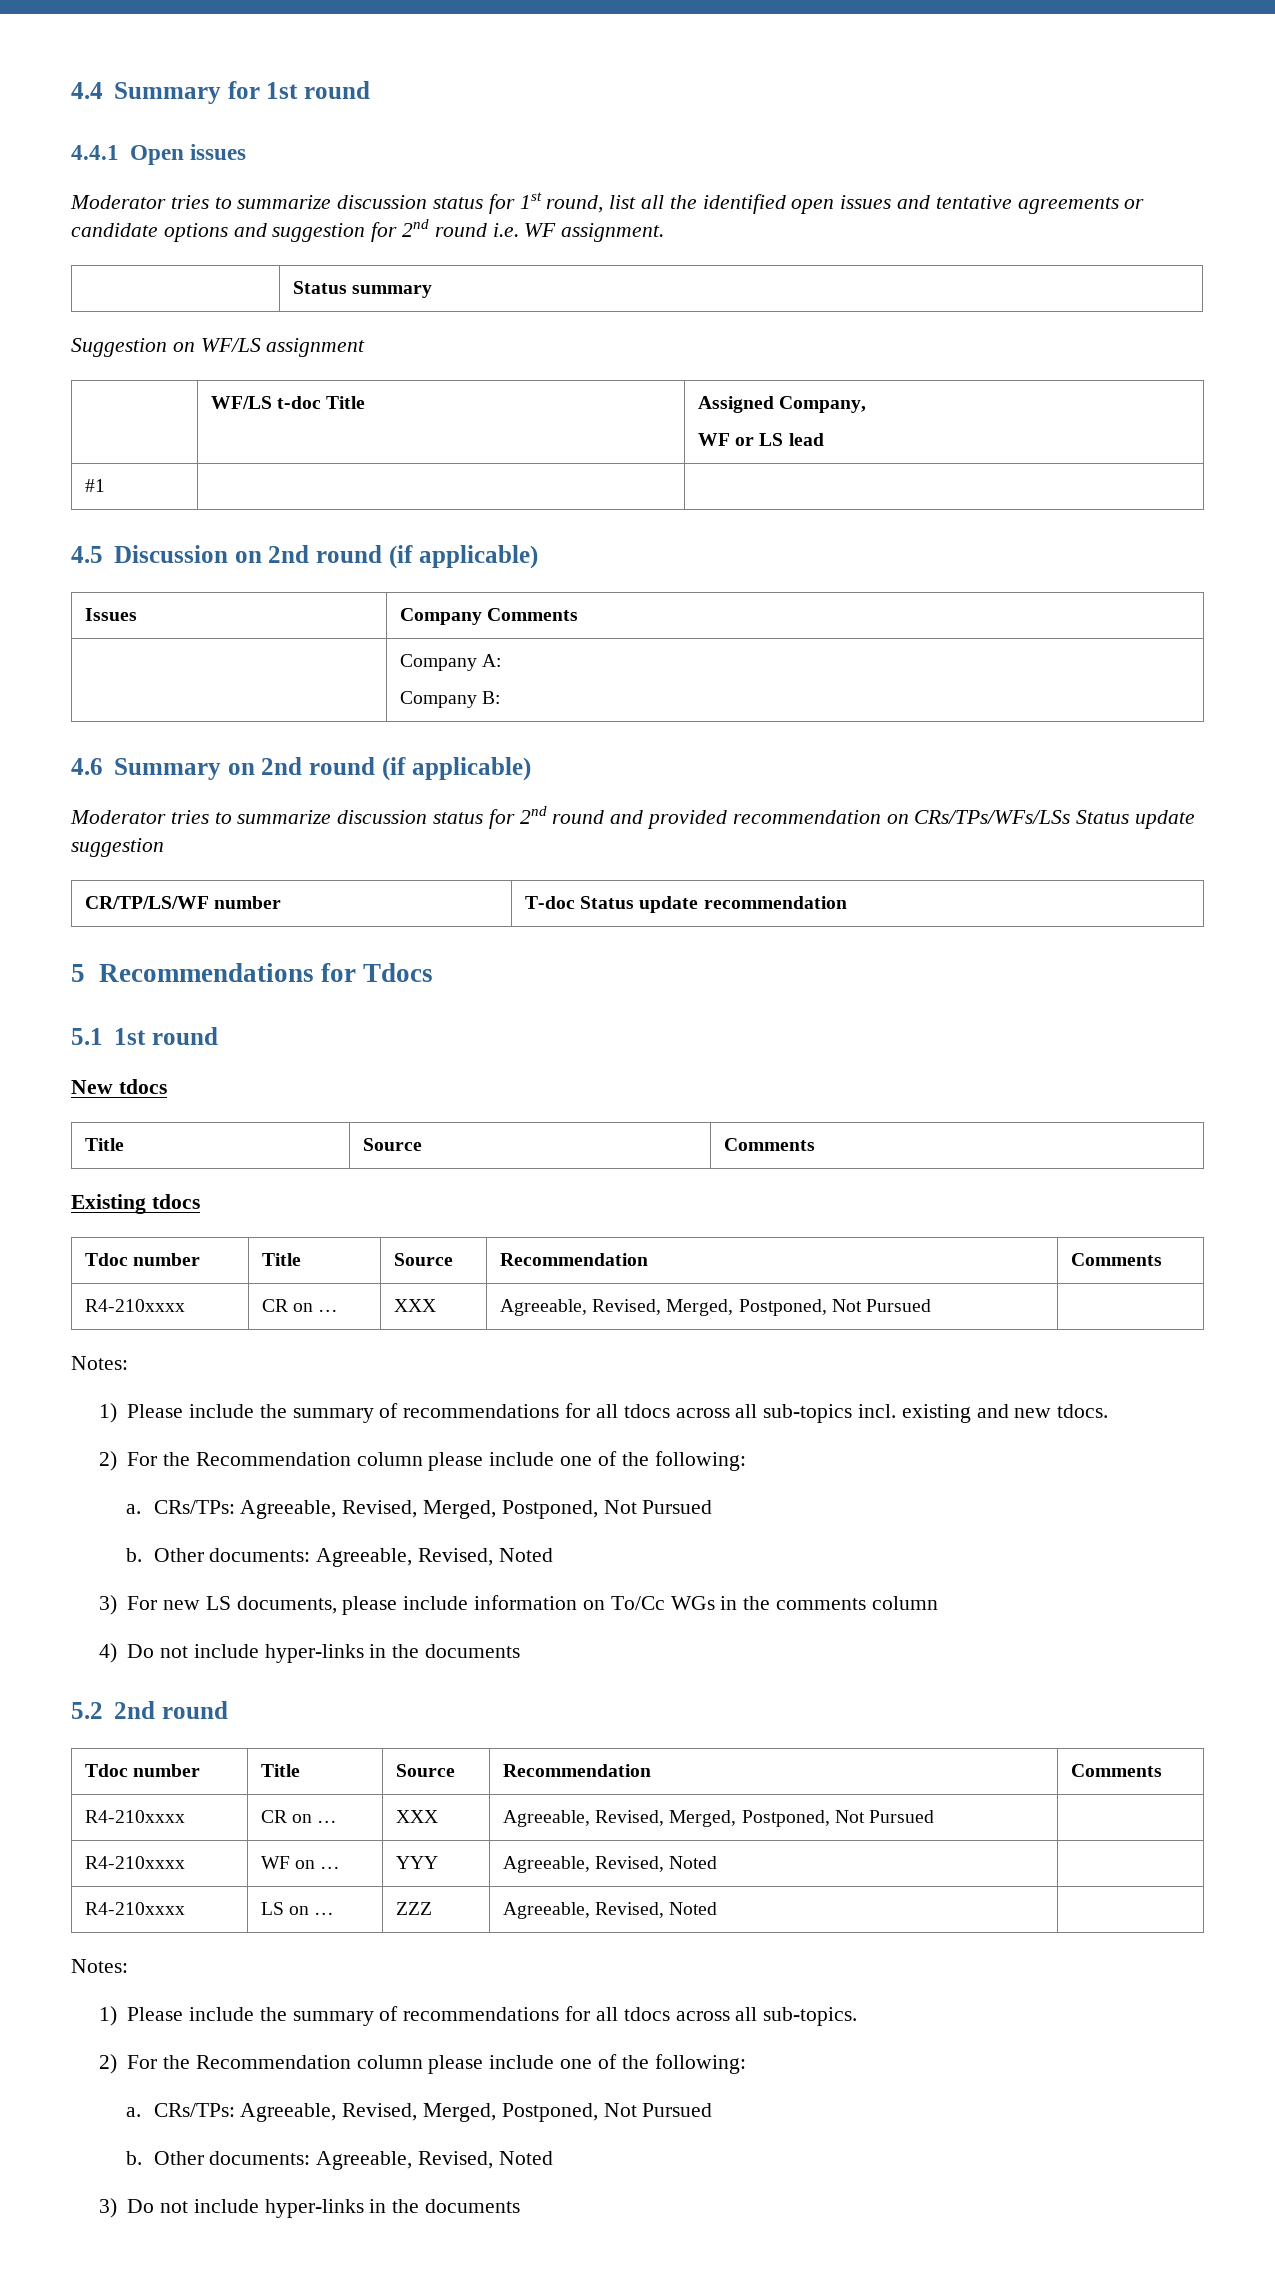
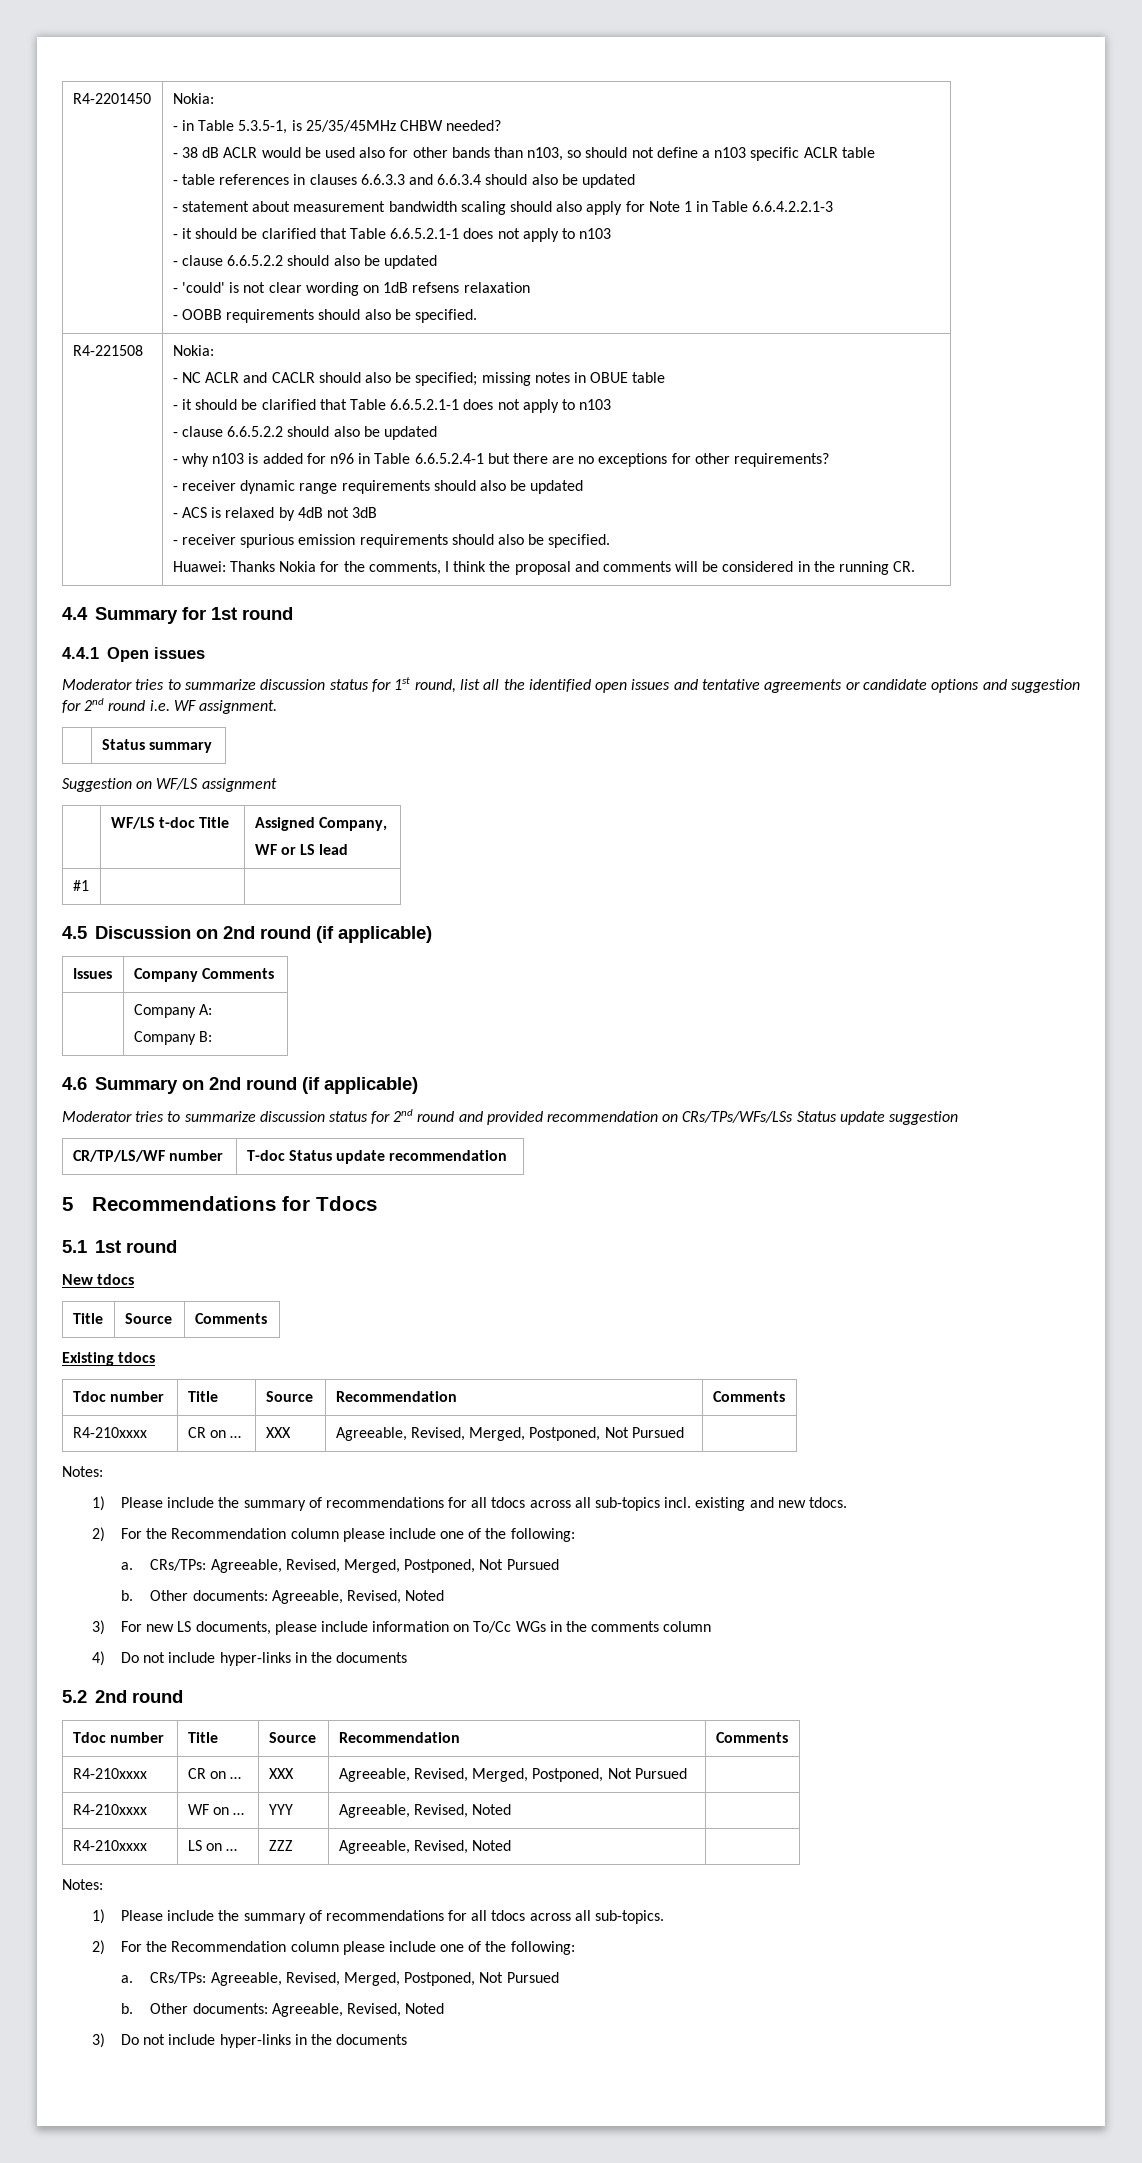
+ R4-2201450 | Nokia:
+ - in Table 5.3.5-1, is 25/35/45MHz CHBW needed?
+ - 38 dB ACLR would be used also for other bands than n103, so should not define a n103 specific ACLR table
+ - table references in clauses 6.6.3.3 and 6.6.3.4 should also be updated
+ - statement about measurement bandwidth scaling should also apply for Note 1 in Table 6.6.4.2.2.1-3
+ - it should be clarified that Table 6.6.5.2.1-1 does not apply to n103
+ - clause 6.6.5.2.2 should also be updated
+ - 'could' is not clear wording on 1dB refsens relaxation
+ - OOBB requirements should also be specified.
+ R4-221508 | Nokia:
+ - NC ACLR and CACLR should also be specified; missing notes in OBUE table
+ - it should be clarified that Table 6.6.5.2.1-1 does not apply to n103
+ - clause 6.6.5.2.2 should also be updated
+ - why n103 is added for n96 in Table 6.6.5.2.4-1 but there are no exceptions for other requirements?
+ - receiver dynamic range requirements should also be updated
+ - ACS is relaxed by 4dB not 3dB
+ - receiver spurious emission requirements should also be specified.
+ Huawei: Thanks Nokia for the comments, I think the proposal and comments will be considered in the running CR.

